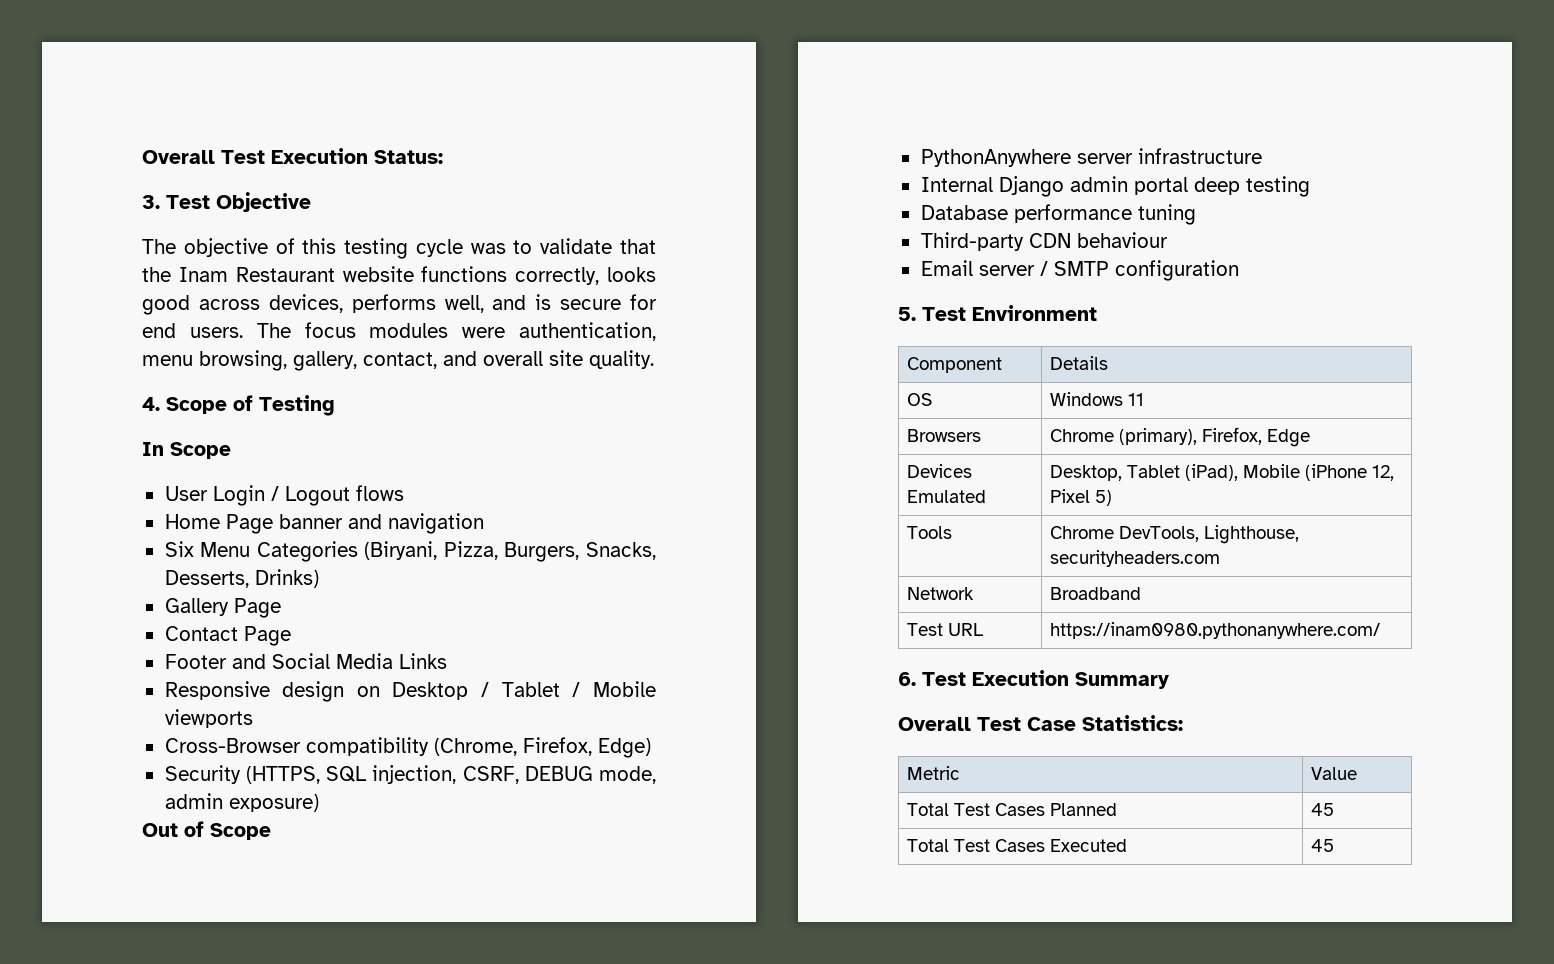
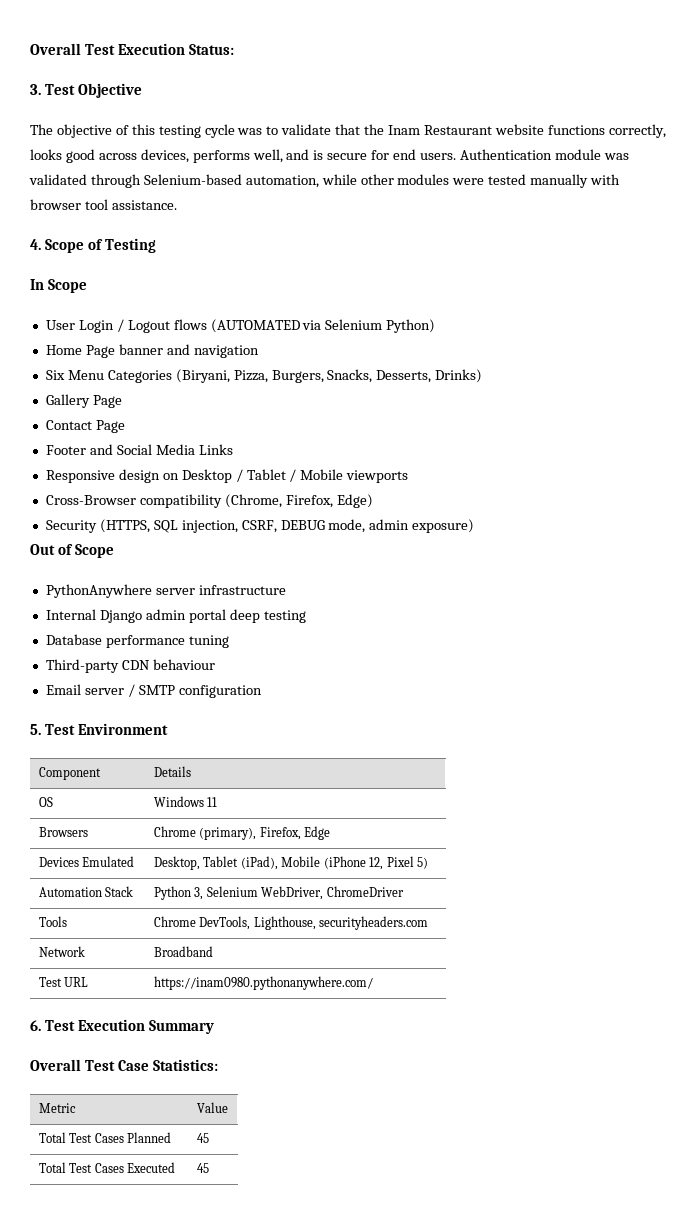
- The focus modules were authentication, menu browsing, gallery, contact, and overall site quality.
+ Authentication module was validated through Selenium-based automation, while other modules were tested manually with browser tool assistance.
- User Login / Logout flows
+ User Login / Logout flows (AUTOMATED via Selenium Python)
+ Automation Stack | Python 3, Selenium WebDriver, ChromeDriver

